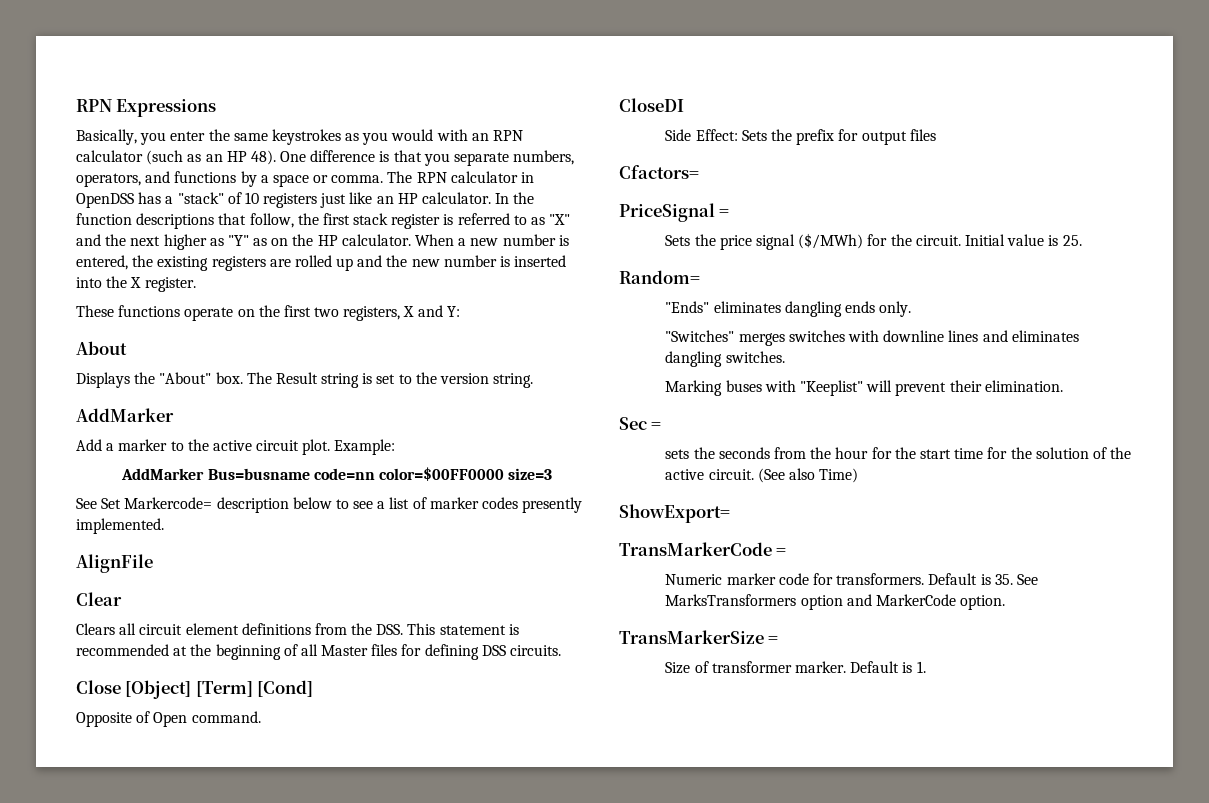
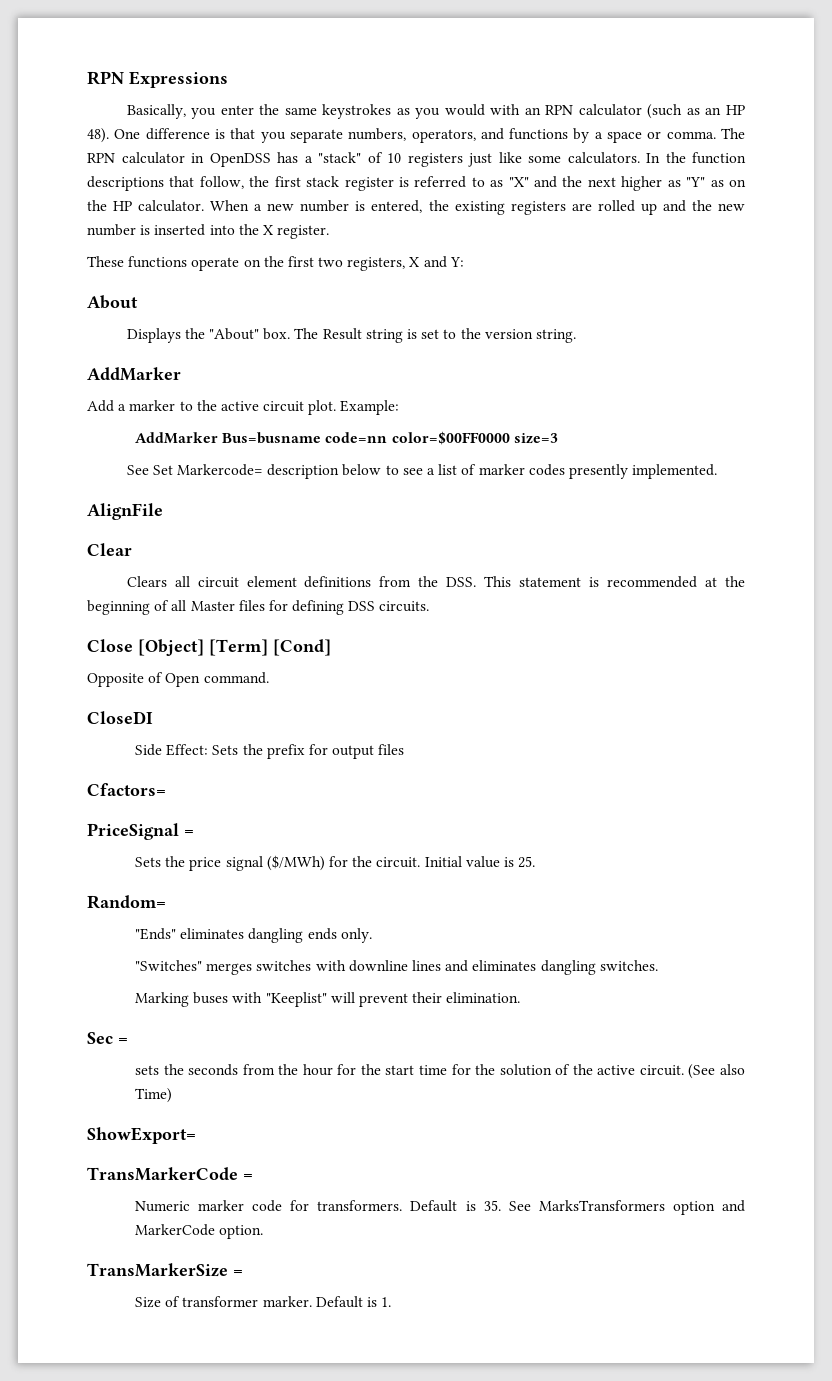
- The RPN calculator in OpenDSS has a "stack" of 10 registers just like an HP calculator.
+ The RPN calculator in OpenDSS has a "stack" of 10 registers just like some calculators.

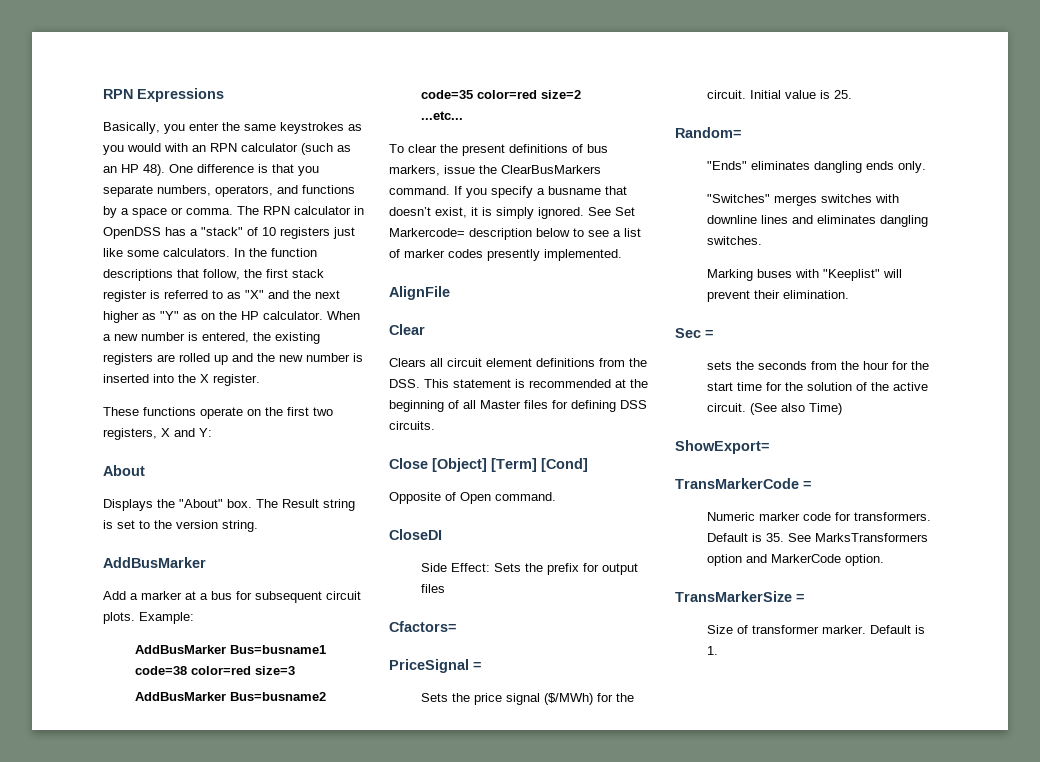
  The Result string is set to the version string.
- AddMarker
+ AddBusMarker
- Add a marker to the active circuit plot. Example:
- AddMarker Bus=busname code=nn color=$00FF0000 size=3
- See Set Markercode= description below to see a list of marker codes presently implemented.
+ Add a marker at a bus for subsequent circuit plots. Example:
+ AddBusMarker Bus=busname1 code=38 color=red size=3
+ AddBusMarker Bus=busname2 code=35 color=red size=2
+ ...etc...
+ To clear the present definitions of bus markers, issue the ClearBusMarkers command. If you specify a busname that doesn’t exist, it is simply ignored. See Set Markercode= description below to see a list of marker codes presently implemented.

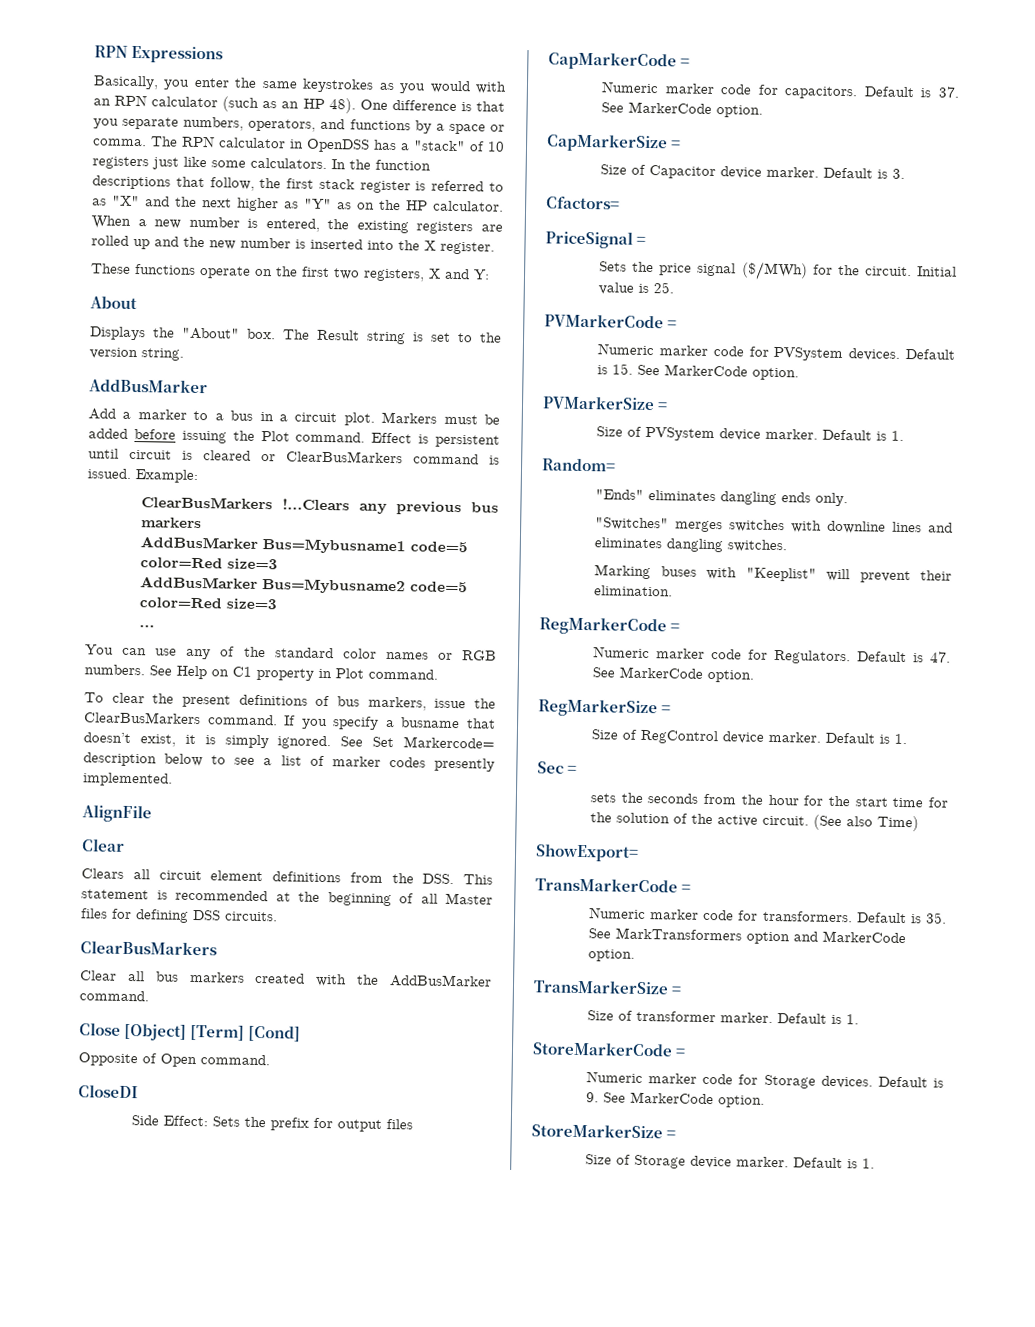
- Add a marker at a bus for subsequent circuit plots. Example:
- AddBusMarker Bus=busname1 code=38 color=red size=3
- AddBusMarker Bus=busname2 code=35 color=red size=2
- ...etc...
+ Add a marker to a bus in a circuit plot. Markers must be added before issuing the Plot command. Effect is persistent until circuit is cleared or ClearBusMarkers command is issued. Example:
+ ClearBusMarkers !...Clears any previous bus markers
+ AddBusMarker Bus=Mybusname1 code=5 color=Red size=3
+ AddBusMarker Bus=Mybusname2 code=5 color=Red size=3
+ ...
+ You can use any of the standard color names or RGB numbers. See Help on C1 property in Plot command.
  Clears all circuit element definitions from the DSS. This statement is recommended at the beginning of all Master files for defining DSS circuits.
+ ClearBusMarkers
+ Clear all bus markers created with the AddBusMarker command.
+ CapMarkerCode =
+ Numeric marker code for capacitors. Default is 37. See MarkerCode option.
+ CapMarkerSize =
+ Size of Capacitor device marker. Default is 3.
+ PVMarkerCode =
+ Numeric marker code for PVSystem devices. Default is 15. See MarkerCode option.
+ PVMarkerSize =
+ Size of PVSystem device marker. Default is 1.
+ RegMarkerCode =
+ Numeric marker code for Regulators. Default is 47. See MarkerCode option.
+ RegMarkerSize =
+ Size of RegControl device marker. Default is 1.
- Default is 35. See MarksTransformers option and MarkerCode option.
+ Default is 35. See MarkTransformers option and MarkerCode option.
+ StoreMarkerCode =
+ Numeric marker code for Storage devices. Default is 9. See MarkerCode option.
+ StoreMarkerSize =
+ Size of Storage device marker. Default is 1.

